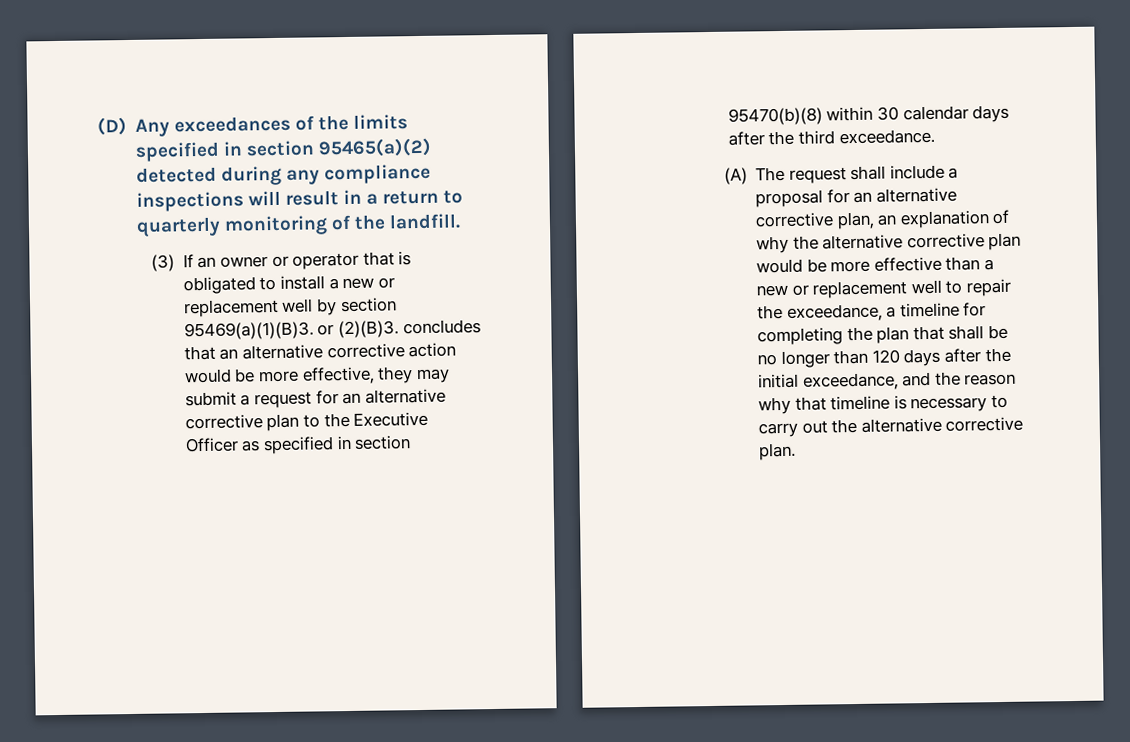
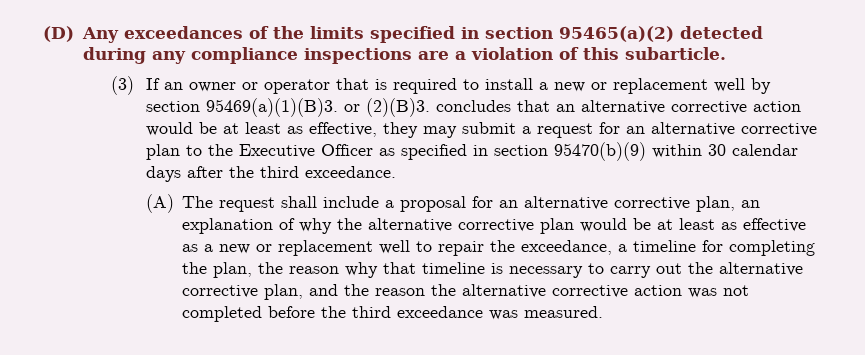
- (D) Any exceedances of the limits specified in section 95465(a)(2) detected during any compliance inspections will result in a return to quarterly monitoring of the landfill.
+ (D) Any exceedances of the limits specified in section 95465(a)(2) detected during any compliance inspections are a violation of this subarticle.
- (3) If an owner or operator that is obligated to install a new or replacement well by section 95469(a)(1)(B)3. or (2)(B)3. concludes that an alternative corrective action would be more effective, they may submit a request for an alternative corrective plan to the Executive Officer as specified in section 95470(b)(8) within 30 calendar days after the third exceedance.
+ (3) If an owner or operator that is required to install a new or replacement well by section 95469(a)(1)(B)3. or (2)(B)3. concludes that an alternative corrective action would be at least as effective, they may submit a request for an alternative corrective plan to the Executive Officer as specified in section 95470(b)(9) within 30 calendar days after the third exceedance.
- (A) The request shall include a proposal for an alternative corrective plan, an explanation of why the alternative corrective plan would be more effective than a new or replacement well to repair the exceedance, a timeline for completing the plan that shall be no longer than 120 days after the initial exceedance, and the reason why that timeline is necessary to carry out the alternative corrective plan.
+ (A) The request shall include a proposal for an alternative corrective plan, an explanation of why the alternative corrective plan would be at least as effective as a new or replacement well to repair the exceedance, a timeline for completing the plan, the reason why that timeline is necessary to carry out the alternative corrective plan, and the reason the alternative corrective action was not completed before the third exceedance was measured.

